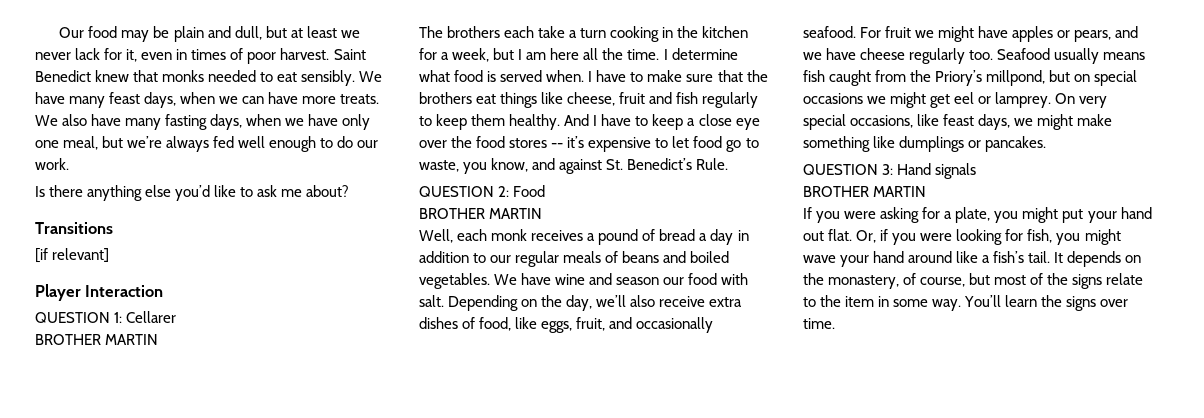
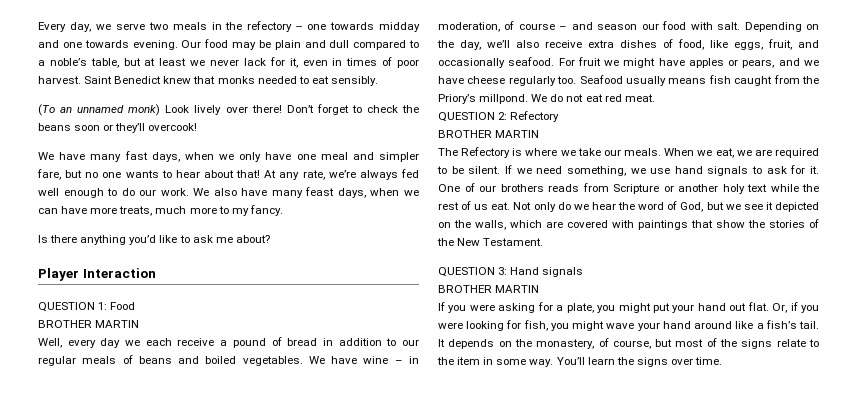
+ Every day, we serve two meals in the refectory -- one towards midday and one towards evening.
- Our food may be plain and dull, but at least we never lack for it, even in times of poor harvest.
+ Our food may be plain and dull compared to a noble’s table, but at least we never lack for it, even in times of poor harvest.
- Saint Benedict knew that monks needed to eat sensibly. We have many feast days, when we can have more treats. We also have many fasting days, when we have only one meal, but we’re always fed well enough to do our work.
+ Saint Benedict knew that monks needed to eat sensibly.
+ (To an unnamed monk) Look lively over there! Don’t forget to check the beans soon or they’ll overcook!
+ We have many fast days, when we only have one meal and simpler fare, but no one wants to hear about that! At any rate, we’re always fed well enough to do our work. We also have many feast days, when we can have more treats, much more to my fancy.
- Is there anything else you’d like to ask me about?
+ Is there anything you’d like to ask me about?
- Transitions
- [if relevant]
- QUESTION 1: Cellarer
- BROTHER MARTIN
- The brothers each take a turn cooking in the kitchen for a week, but I am here all the time. I determine what food is served when. I have to make sure that the brothers eat things like cheese, fruit and fish regularly to keep them healthy. And I have to keep a close eye over the food stores -- it’s expensive to let food go to waste, you know, and against St. Benedict’s Rule.
- QUESTION 2: Food
+ QUESTION 1: Food
- Well, each monk receives a pound of bread a day in addition to our regular meals of beans and boiled vegetables.
+ Well, every day we each receive a pound of bread in addition to our regular meals of beans and boiled vegetables.
- We have wine and season our food with salt.
+ We have wine – in moderation, of course – and season our food with salt.
- Seafood usually means fish caught from the Priory’s millpond, but on special occasions we might get eel or lamprey. On very special occasions, like feast days, we might make something like dumplings or pancakes.
+ Seafood usually means fish caught from the Priory’s millpond. We do not eat red meat.
+ QUESTION 2: Refectory
+ BROTHER MARTIN
+ The Refectory is where we take our meals. When we eat, we are required to be silent. If we need something, we use hand signals to ask for it. One of our brothers reads from Scripture or another holy text while the rest of us eat. Not only do we hear the word of God, but we see it depicted on the walls, which are covered with paintings that show the stories of the New Testament.

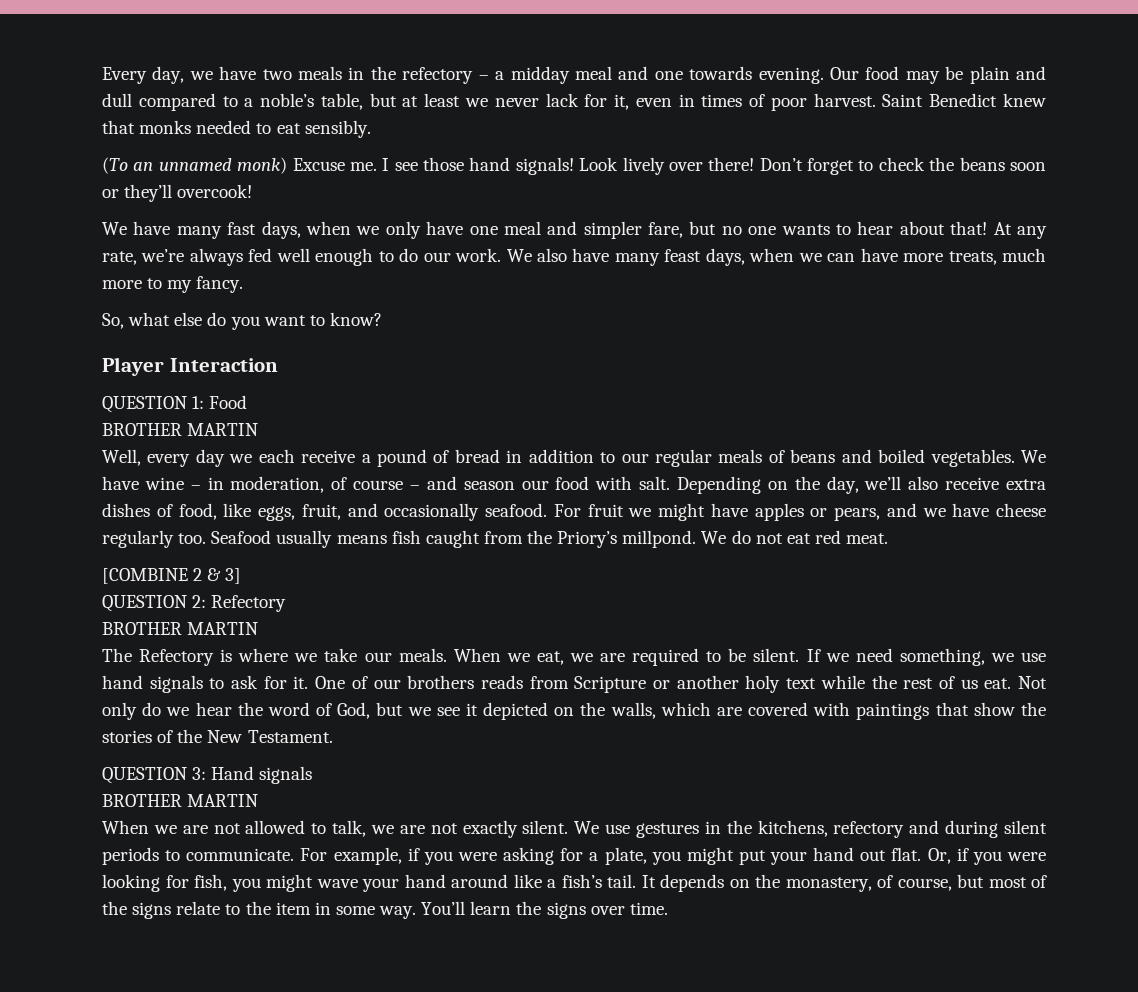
- Every day, we serve two meals in the refectory -- one towards midday and one towards evening.
+ Every day, we have two meals in the refectory – a midday meal and one towards evening.
- (To an unnamed monk) Look lively over there!
+ (To an unnamed monk) Excuse me. I see those hand signals! Look lively over there!
- Is there anything you’d like to ask me about?
+ So, what else do you want to know?
+ [COMBINE 2 & 3]
- If you were asking for a plate, you might put your hand out flat.
+ When we are not allowed to talk, we are not exactly silent. We use gestures in the kitchens, refectory and during silent periods to communicate. For example, if you were asking for a plate, you might put your hand out flat.

